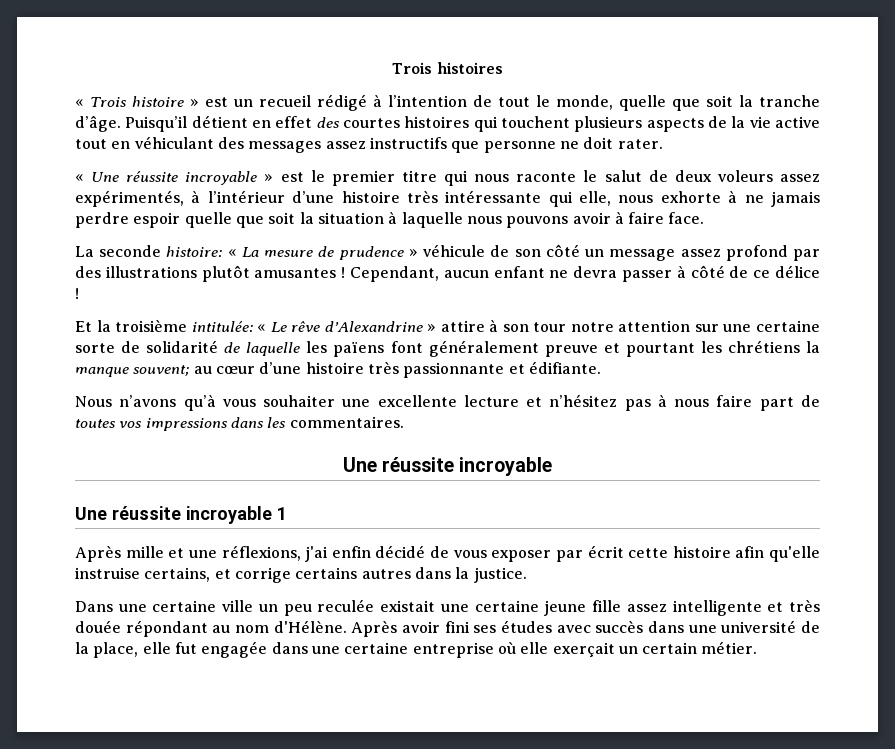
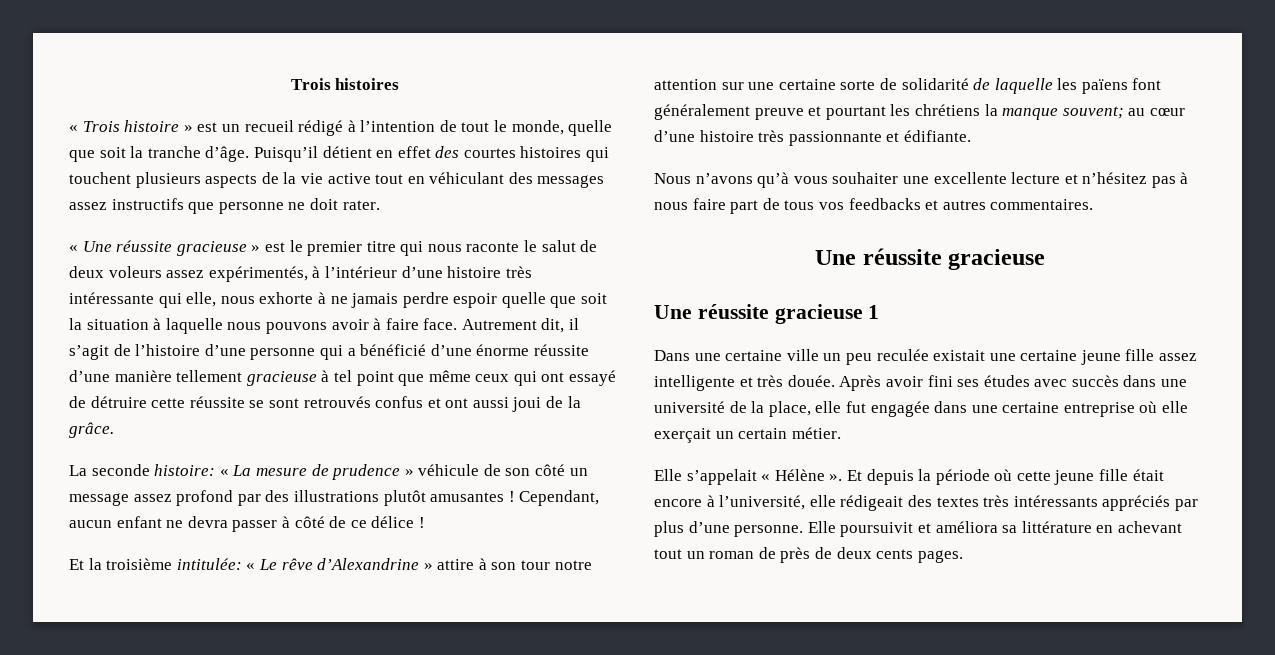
- « Une réussite incroyable » est le premier titre qui nous raconte le salut de deux voleurs assez expérimentés, à l’intérieur d’une histoire très intéressante qui elle, nous exhorte à ne jamais perdre espoir quelle que soit la situation à laquelle nous pouvons avoir à faire face.
+ « Une réussite gracieuse » est le premier titre qui nous raconte le salut de deux voleurs assez expérimentés, à l’intérieur d’une histoire très intéressante qui elle, nous exhorte à ne jamais perdre espoir quelle que soit la situation à laquelle nous pouvons avoir à faire face. Autrement dit, il s’agit de l’histoire d’une personne qui a bénéficié d’une énorme réussite d’une manière tellement gracieuse à tel point que même ceux qui ont essayé de détruire cette réussite se sont retrouvés confus et ont aussi joui de la grâce.
- Nous n’avons qu’à vous souhaiter une excellente lecture et n’hésitez pas à nous faire part de toutes vos impressions dans les commentaires.
- Une réussite incroyable
- Une réussite incroyable 1
+ Nous n’avons qu’à vous souhaiter une excellente lecture et n’hésitez pas à nous faire part de tous vos feedbacks et autres commentaires.
+ Une réussite gracieuse
+ Une réussite gracieuse 1
- Après mille et une réflexions, j'ai enfin décidé de vous exposer par écrit cette histoire afin qu'elle instruise certains, et corrige certains autres dans la justice.
- Dans une certaine ville un peu reculée existait une certaine jeune fille assez intelligente et très douée répondant au nom d'Hélène.
+ Dans une certaine ville un peu reculée existait une certaine jeune fille assez intelligente et très douée.
+ Elle s’appelait « Hélène ». Et depuis la période où cette jeune fille était encore à l’université, elle rédigeait des textes très intéressants appréciés par plus d’une personne. Elle poursuivit et améliora sa littérature en achevant tout un roman de près de deux cents pages.

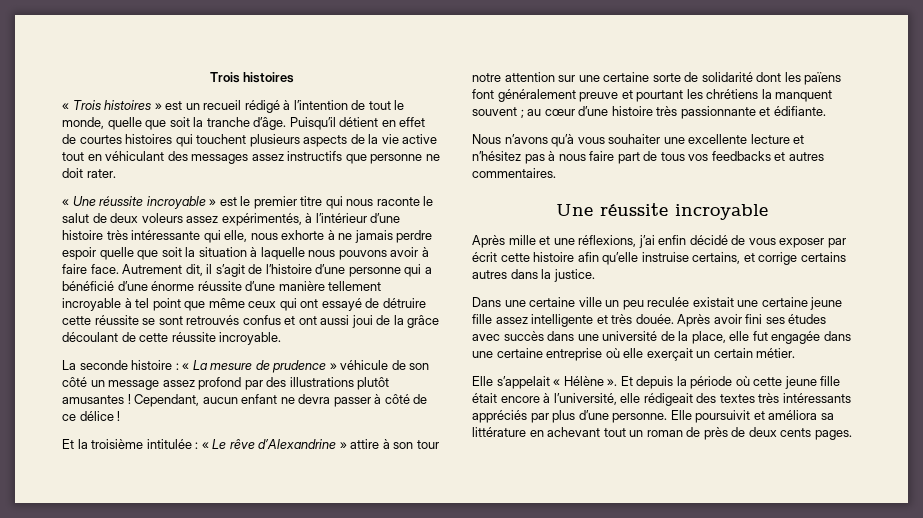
- « Trois histoire » est un recueil rédigé à l’intention de tout le monde, quelle que soit la tranche d’âge.
+ « Trois histoires » est un recueil rédigé à l’intention de tout le monde, quelle que soit la tranche d’âge.
- Puisqu’il détient en effet des courtes histoires qui touchent plusieurs aspects de la vie active tout en véhiculant des messages assez instructifs que personne ne doit rater.
+ Puisqu’il détient en effet de courtes histoires qui touchent plusieurs aspects de la vie active tout en véhiculant des messages assez instructifs que personne ne doit rater.
- « Une réussite gracieuse » est le premier titre qui nous raconte le salut de deux voleurs assez expérimentés, à l’intérieur d’une histoire très intéressante qui elle, nous exhorte à ne jamais perdre espoir quelle que soit la situation à laquelle nous pouvons avoir à faire face.
+ « Une réussite incroyable » est le premier titre qui nous raconte le salut de deux voleurs assez expérimentés, à l’intérieur d’une histoire très intéressante qui elle, nous exhorte à ne jamais perdre espoir quelle que soit la situation à laquelle nous pouvons avoir à faire face.
- Autrement dit, il s’agit de l’histoire d’une personne qui a bénéficié d’une énorme réussite d’une manière tellement gracieuse à tel point que même ceux qui ont essayé de détruire cette réussite se sont retrouvés confus et ont aussi joui de la grâce.
+ Autrement dit, il s’agit de l’histoire d’une personne qui a bénéficié d’une énorme réussite d’une manière tellement incroyable à tel point que même ceux qui ont essayé de détruire cette réussite se sont retrouvés confus et ont aussi joui de la grâce découlant de cette réussite incroyable.
- La seconde histoire: « La mesure de prudence » véhicule de son côté un message assez profond par des illustrations plutôt amusantes !
+ La seconde histoire : « La mesure de prudence » véhicule de son côté un message assez profond par des illustrations plutôt amusantes !
- Et la troisième intitulée: « Le rêve d’Alexandrine » attire à son tour notre attention sur une certaine sorte de solidarité de laquelle les païens font généralement preuve et pourtant les chrétiens la manque souvent; au cœur d’une histoire très passionnante et édifiante.
+ Et la troisième intitulée : « Le rêve d’Alexandrine » attire à son tour notre attention sur une certaine sorte de solidarité dont les païens font généralement preuve et pourtant les chrétiens la manquent souvent ; au cœur d’une histoire très passionnante et édifiante.
  Nous n’avons qu’à vous souhaiter une excellente lecture et n’hésitez pas à nous faire part de tous vos feedbacks et autres commentaires.
- Une réussite gracieuse
- Une réussite gracieuse 1
+ Une réussite incroyable
+ Après mille et une réflexions, j’ai enfin décidé de vous exposer par écrit cette histoire afin qu’elle instruise certains, et corrige certains autres dans la justice.

